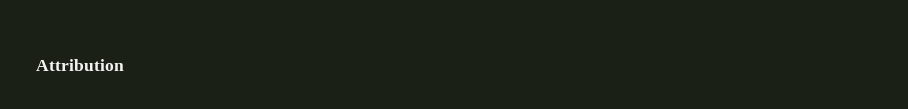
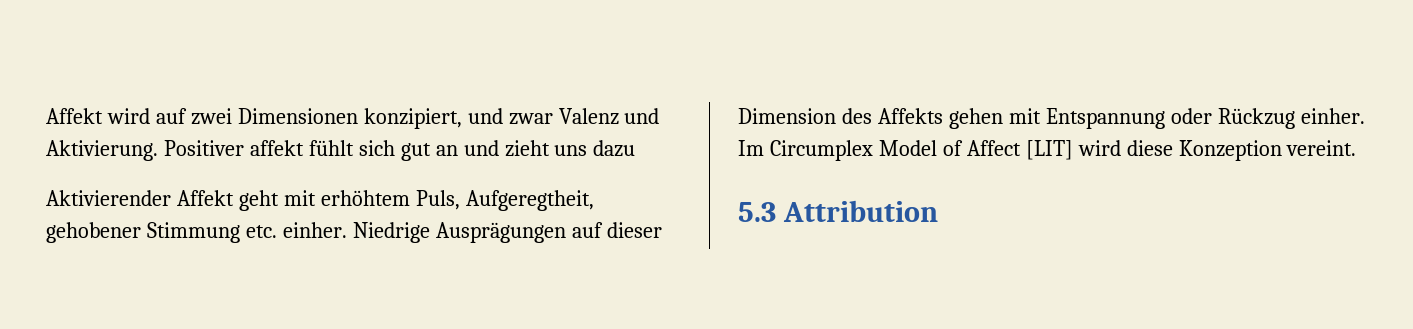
- Attribution
+ Affekt wird auf zwei Dimensionen konzipiert, und zwar Valenz und Aktivierung. Positiver affekt fühlt sich gut an und zieht uns dazu
+ Aktivierender Affekt geht mit erhöhtem Puls, Aufgeregtheit, gehobener Stimmung etc. einher. Niedrige Ausprägungen auf dieser Dimension des Affekts gehen mit Entspannung oder Rückzug einher. Im Circumplex Model of Affect [LIT] wird diese Konzeption vereint.
+ 5.3 Attribution

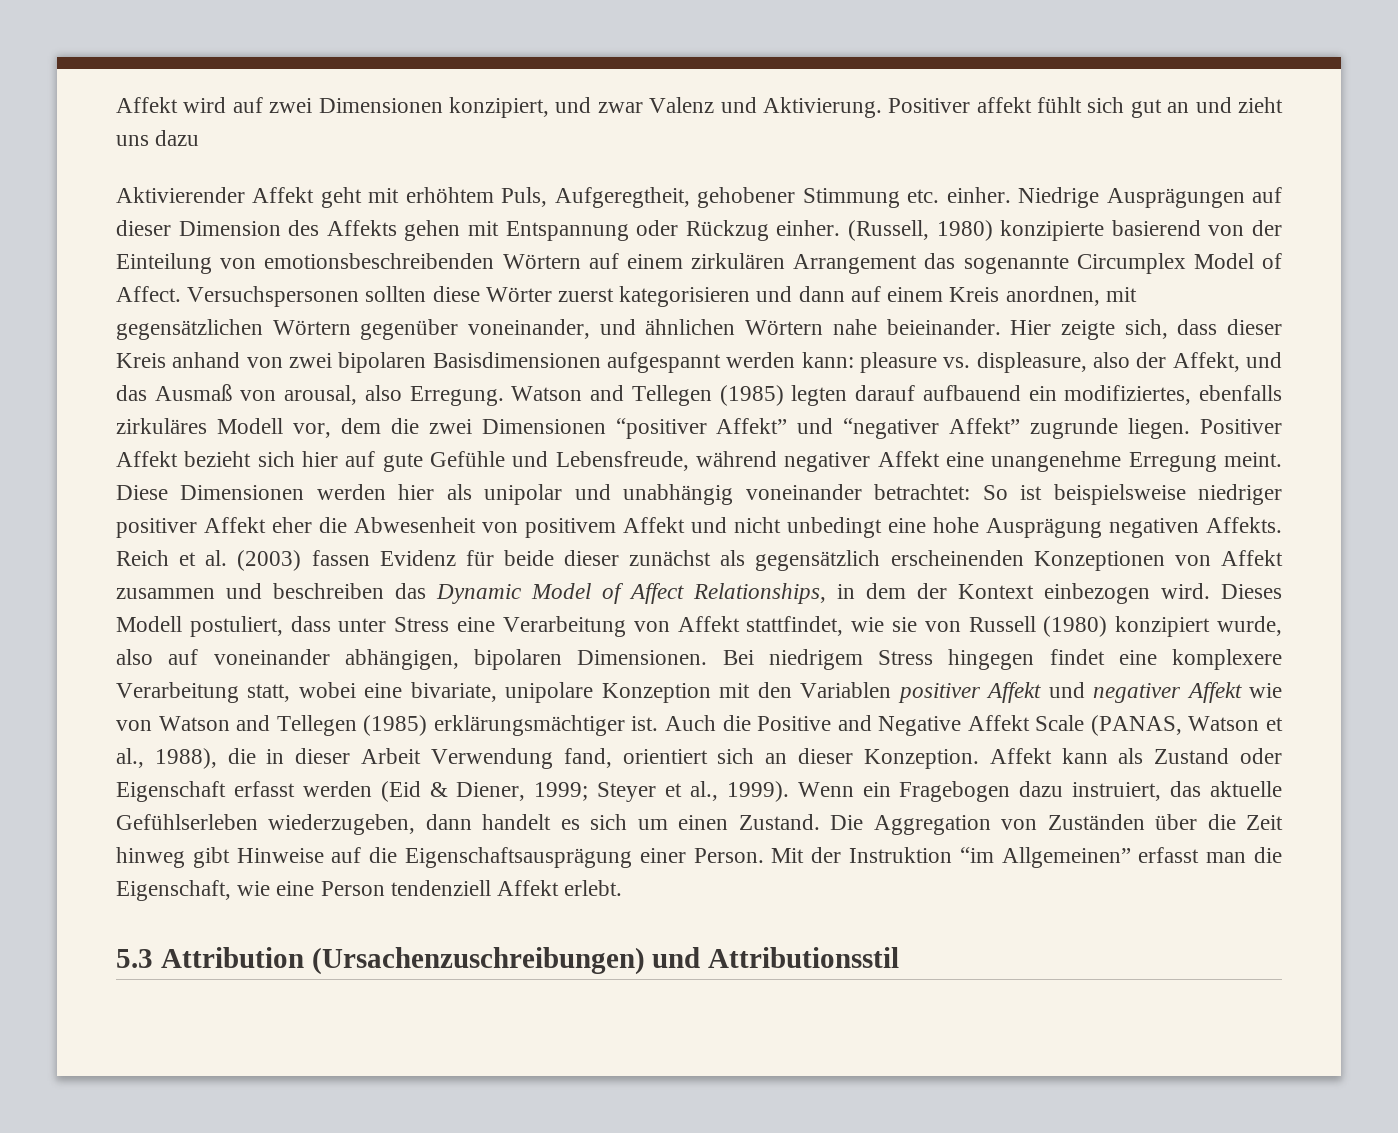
- Im Circumplex Model of Affect [LIT] wird diese Konzeption vereint.
+ (Russell, 1980) konzipierte basierend von der Einteilung von emotionsbeschreibenden Wörtern auf einem zirkulären Arrangement das sogenannte Circumplex Model of Affect. Versuchspersonen sollten diese Wörter zuerst kategorisieren und dann auf einem Kreis anordnen, mit gegensätzlichen Wörtern gegenüber voneinander, und ähnlichen Wörtern nahe beieinander. Hier zeigte sich, dass dieser Kreis anhand von zwei bipolaren Basisdimensionen aufgespannt werden kann: pleasure vs. displeasure, also der Affekt, und das Ausmaß von arousal, also Erregung. Watson and Tellegen (1985) legten darauf aufbauend ein modifiziertes, ebenfalls zirkuläres Modell vor, dem die zwei Dimensionen “positiver Affekt” und “negativer Affekt” zugrunde liegen. Positiver Affekt bezieht sich hier auf gute Gefühle und Lebensfreude, während negativer Affekt eine unangenehme Erregung meint. Diese Dimensionen werden hier als unipolar und unabhängig voneinander betrachtet: So ist beispielsweise niedriger positiver Affekt eher die Abwesenheit von positivem Affekt und nicht unbedingt eine hohe Ausprägung negativen Affekts. Reich et al. (2003) fassen Evidenz für beide dieser zunächst als gegensätzlich erscheinenden Konzeptionen von Affekt zusammen und beschreiben das Dynamic Model of Affect Relationships, in dem der Kontext einbezogen wird. Dieses Modell postuliert, dass unter Stress eine Verarbeitung von Affekt stattfindet, wie sie von Russell (1980) konzipiert wurde, also auf voneinander abhängigen, bipolaren Dimensionen. Bei niedrigem Stress hingegen findet eine komplexere Verarbeitung statt, wobei eine bivariate, unipolare Konzeption mit den Variablen positiver Affekt und negativer Affekt wie von Watson and Tellegen (1985) erklärungsmächtiger ist. Auch die Positive and Negative Affekt Scale (PANAS, Watson et al., 1988), die in dieser Arbeit Verwendung fand, orientiert sich an dieser Konzeption. Affekt kann als Zustand oder Eigenschaft erfasst werden (Eid & Diener, 1999; Steyer et al., 1999). Wenn ein Fragebogen dazu instruiert, das aktuelle Gefühlserleben wiederzugeben, dann handelt es sich um einen Zustand. Die Aggregation von Zuständen über die Zeit hinweg gibt Hinweise auf die Eigenschaftsausprägung einer Person. Mit der Instruktion “im Allgemeinen” erfasst man die Eigenschaft, wie eine Person tendenziell Affekt erlebt.
- 5.3 Attribution
+ 5.3 Attribution (Ursachenzuschreibungen) und Attributionsstil

